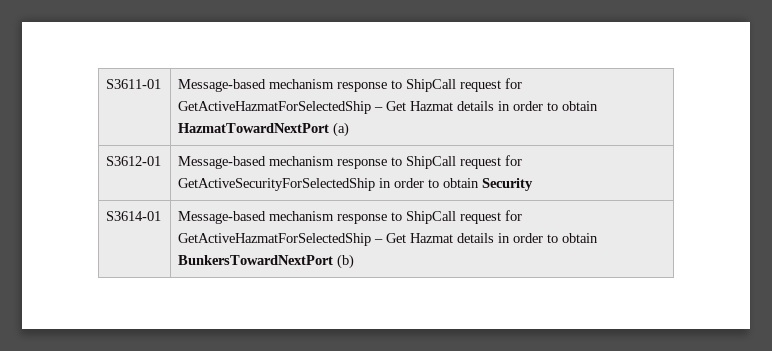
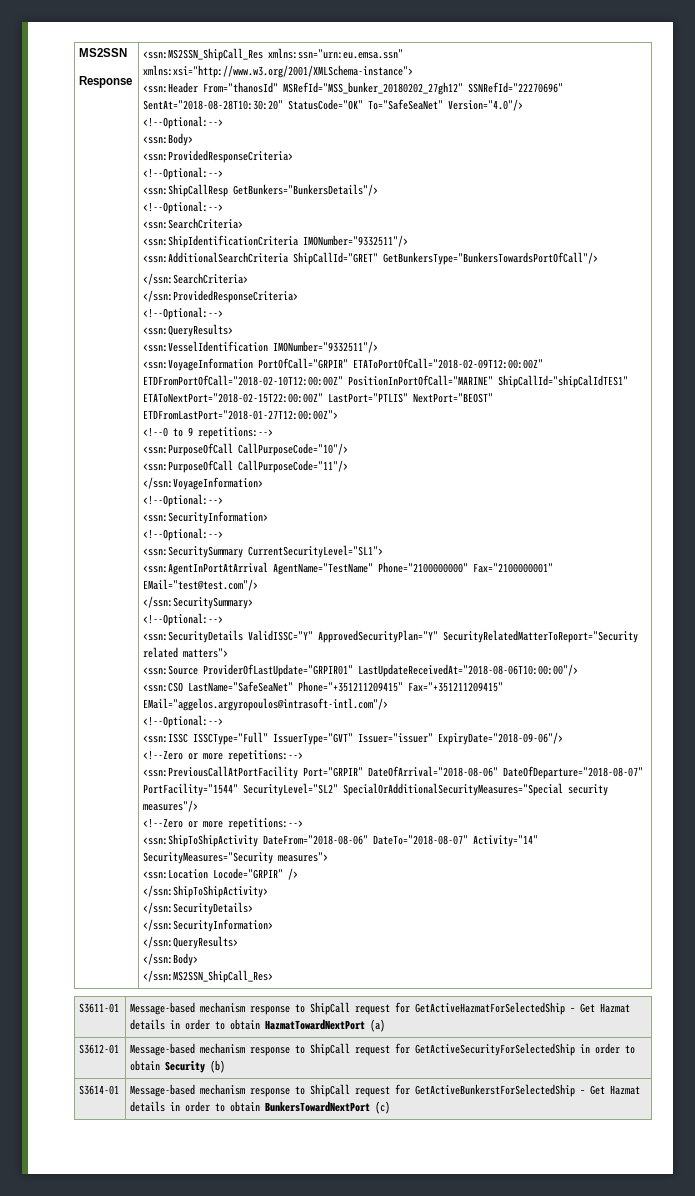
+ MS2SSN
+ Response | <ssn:MS2SSN_ShipCall_Res xmlns:ssn="urn:eu.emsa.ssn" xmlns:xsi="http://www.w3.org/2001/XMLSchema-instance">
+ <ssn:Header From="thanosId" MSRefId="MSS_bunker_20180202_27gh12" SSNRefId="22270696" SentAt="2018-08-28T10:30:20" StatusCode="OK" To="SafeSeaNet" Version="4.0"/>
+ <!--Optional:-->
+ <ssn:Body>
+ <ssn:ProvidedResponseCriteria>
+ <!--Optional:-->
+ <ssn:ShipCallResp GetBunkers="BunkersDetails"/>
+ <!--Optional:-->
+ <ssn:SearchCriteria>
+ <ssn:ShipIdentificationCriteria IMONumber="9332511"/>
+ <ssn:AdditionalSearchCriteria ShipCallId="GRET" GetBunkersType="BunkersTowardsPortOfCall"/>
+ </ssn:SearchCriteria>
+ </ssn:ProvidedResponseCriteria>
+ <!--Optional:-->
+ <ssn:QueryResults>
+ <ssn:VesselIdentification IMONumber="9332511"/>
+ <ssn:VoyageInformation PortOfCall="GRPIR" ETAToPortOfCall="2018-02-09T12:00:00Z" ETDFromPortOfCall="2018-02-10T12:00:00Z" PositionInPortOfCall="MARINE" ShipCallId="shipCalIdTES1" ETAToNextPort="2018-02-15T22:00:00Z" LastPort="PTLIS" NextPort="BEOST" ETDFromLastPort="2018-01-27T12:00:00Z">
+ <!--0 to 9 repetitions:-->
+ <ssn:PurposeOfCall CallPurposeCode="10"/>
+ <ssn:PurposeOfCall CallPurposeCode="11"/>
+ </ssn:VoyageInformation>
+ <!--Optional:-->
+ <ssn:SecurityInformation>
+ <!--Optional:-->
+ <ssn:SecuritySummary CurrentSecurityLevel="SL1">
+ <ssn:AgentInPortAtArrival AgentName="TestName" Phone="2100000000" Fax="2100000001" EMail="test@test.com"/>
+ </ssn:SecuritySummary>
+ <!--Optional:-->
+ <ssn:SecurityDetails ValidISSC="Y" ApprovedSecurityPlan="Y" SecurityRelatedMatterToReport="Security related matters">
+ <ssn:Source ProviderOfLastUpdate="GRPIR01" LastUpdateReceivedAt="2018-08-06T10:00:00"/>
+ <ssn:CSO LastName="SafeSeaNet" Phone="+351211209415" Fax="+351211209415" EMail="aggelos.argyropoulos@intrasoft-intl.com"/>
+ <!--Optional:-->
+ <ssn:ISSC ISSCType="Full" IssuerType="GVT" Issuer="issuer" ExpiryDate="2018-09-06"/>
+ <!--Zero or more repetitions:-->
+ <ssn:PreviousCallAtPortFacility Port="GRPIR" DateOfArrival="2018-08-06" DateOfDeparture="2018-08-07" PortFacility="1544" SecurityLevel="SL2" SpecialOrAdditionalSecurityMeasures="Special security measures"/>
+ <!--Zero or more repetitions:-->
+ <ssn:ShipToShipActivity DateFrom="2018-08-06" DateTo="2018-08-07" Activity="14" SecurityMeasures="Security measures">
+ <ssn:Location Locode="GRPIR" />
+ </ssn:ShipToShipActivity>
+ </ssn:SecurityDetails>
+ </ssn:SecurityInformation>
+ </ssn:QueryResults>
+ </ssn:Body>
+ </ssn:MS2SSN_ShipCall_Res>
- S3612-01 | Message-based mechanism response to ShipCall request for GetActiveSecurityForSelectedShip in order to obtain Security
+ S3612-01 | Message-based mechanism response to ShipCall request for GetActiveSecurityForSelectedShip in order to obtain Security (b)
- S3614-01 | Message-based mechanism response to ShipCall request for GetActiveHazmatForSelectedShip – Get Hazmat details in order to obtain BunkersTowardNextPort (b)
+ S3614-01 | Message-based mechanism response to ShipCall request for GetActiveBunkerstForSelectedShip – Get Hazmat details in order to obtain BunkersTowardNextPort (c)

